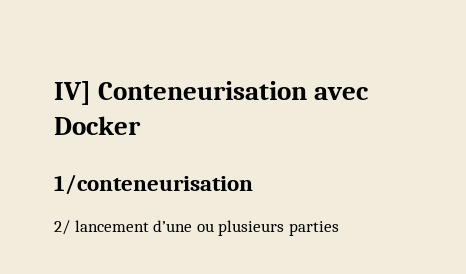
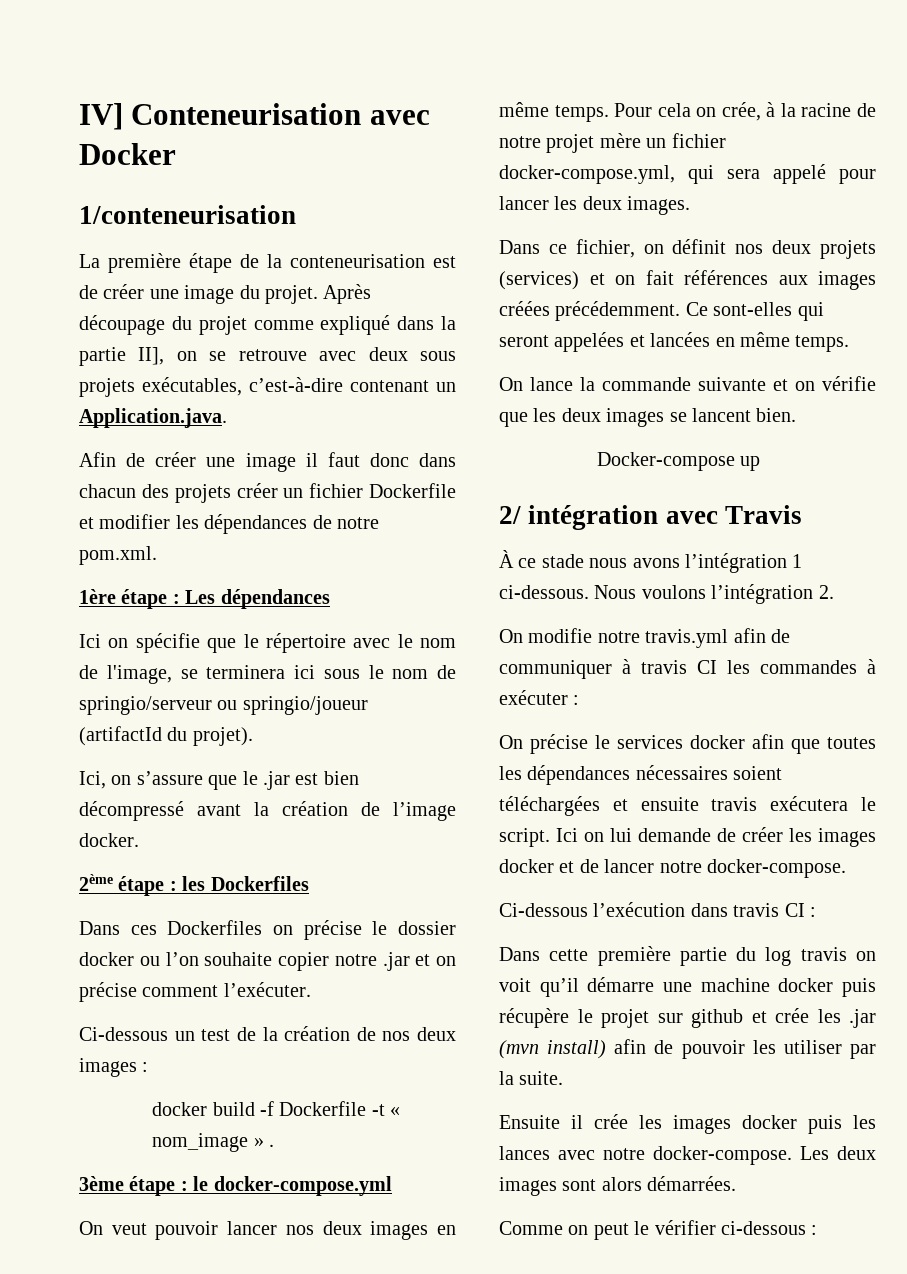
- 2/ lancement d’une ou plusieurs parties
+ La première étape de la conteneurisation est de créer une image du projet. Après découpage du projet comme expliqué dans la partie II], on se retrouve avec deux sous projets exécutables, c’est-à-dire contenant un Application.java.
+ Afin de créer une image il faut donc dans chacun des projets créer un fichier Dockerfile et modifier les dépendances de notre pom.xml.
+ 1ère étape : Les dépendances
+ Ici on spécifie que le répertoire avec le nom de l'image, se terminera ici sous le nom de springio/serveur ou springio/joueur (artifactId du projet).
+ Ici, on s’assure que le .jar est bien décompressé avant la création de l’image docker.
+ 2ème étape : les Dockerfiles
+ Dans ces Dockerfiles on précise le dossier docker ou l’on souhaite copier notre .jar et on précise comment l’exécuter.
+ Ci-dessous un test de la création de nos deux images :
+ docker build -f Dockerfile -t « nom_image » .
+ 3ème étape : le docker-compose.yml
+ On veut pouvoir lancer nos deux images en même temps. Pour cela on crée, à la racine de notre projet mère un fichier docker-compose.yml, qui sera appelé pour lancer les deux images.
+ Dans ce fichier, on définit nos deux projets (services) et on fait références aux images créées précédemment. Ce sont-elles qui seront appelées et lancées en même temps.
+ On lance la commande suivante et on vérifie que les deux images se lancent bien.
+ Docker-compose up
+ 2/ intégration avec Travis
+ À ce stade nous avons l’intégration 1 ci-dessous. Nous voulons l’intégration 2.
+ On modifie notre travis.yml afin de communiquer à travis CI les commandes à exécuter :
+ On précise le services docker afin que toutes les dépendances nécessaires soient téléchargées et ensuite travis exécutera le script. Ici on lui demande de créer les images docker et de lancer notre docker-compose.
+ Ci-dessous l’exécution dans travis CI :
+ Dans cette première partie du log travis on voit qu’il démarre une machine docker puis récupère le projet sur github et crée les .jar (mvn install) afin de pouvoir les utiliser par la suite.
+ Ensuite il crée les images docker puis les lances avec notre docker-compose. Les deux images sont alors démarrées.
+ Comme on peut le vérifier ci-dessous :

